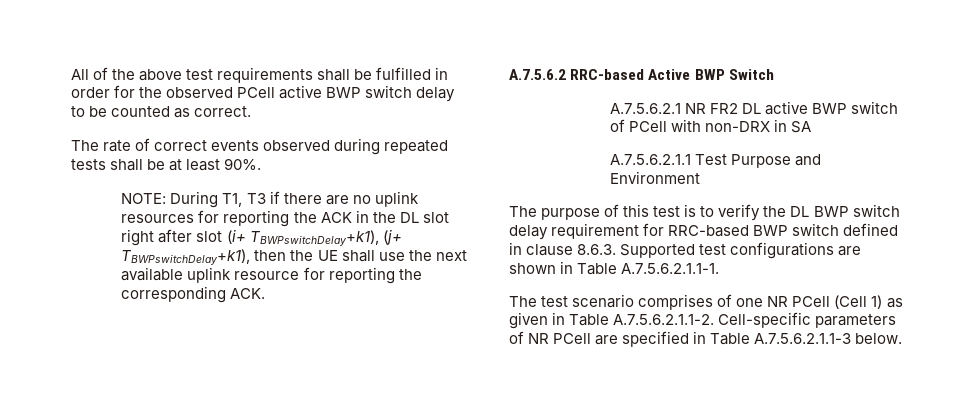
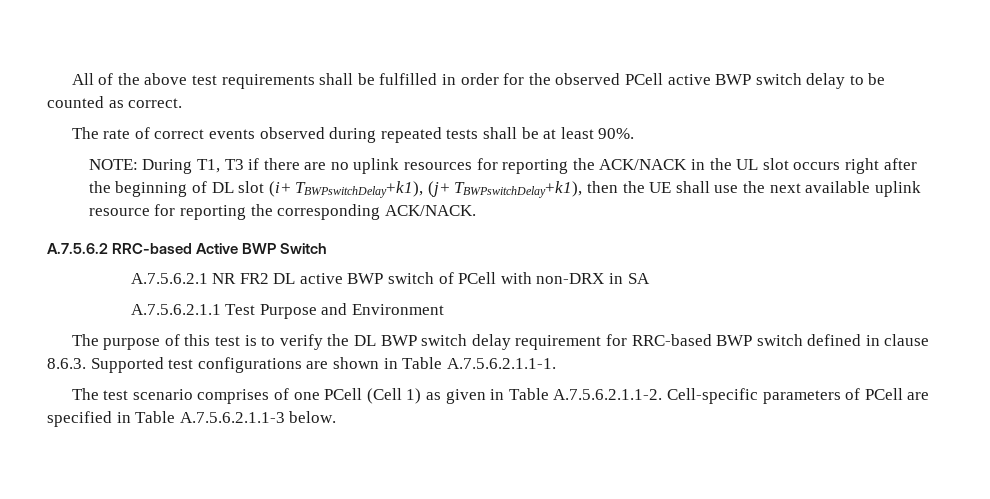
- NOTE: During T1, T3 if there are no uplink resources for reporting the ACK in the DL slot right after slot (i+ TBWPswitchDelay+k1), (j+ TBWPswitchDelay+k1), then the UE shall use the next available uplink resource for reporting the corresponding ACK.
+ NOTE: During T1, T3 if there are no uplink resources for reporting the ACK/NACK in the UL slot occurs right after the beginning of DL slot (i+ TBWPswitchDelay+k1), (j+ TBWPswitchDelay+k1), then the UE shall use the next available uplink resource for reporting the corresponding ACK/NACK.
- The test scenario comprises of one NR PCell (Cell 1) as given in Table A.7.5.6.2.1.1-2. Cell-specific parameters of NR PCell are specified in Table A.7.5.6.2.1.1-3 below.
+ The test scenario comprises of one PCell (Cell 1) as given in Table A.7.5.6.2.1.1-2. Cell-specific parameters of PCell are specified in Table A.7.5.6.2.1.1-3 below.

